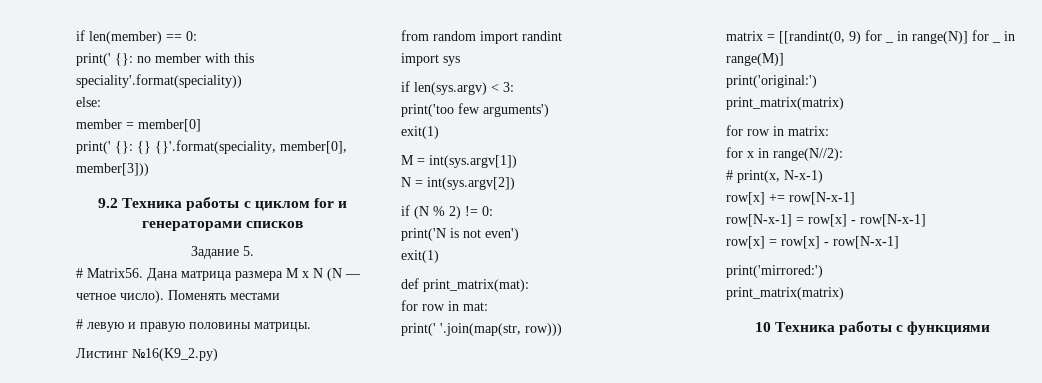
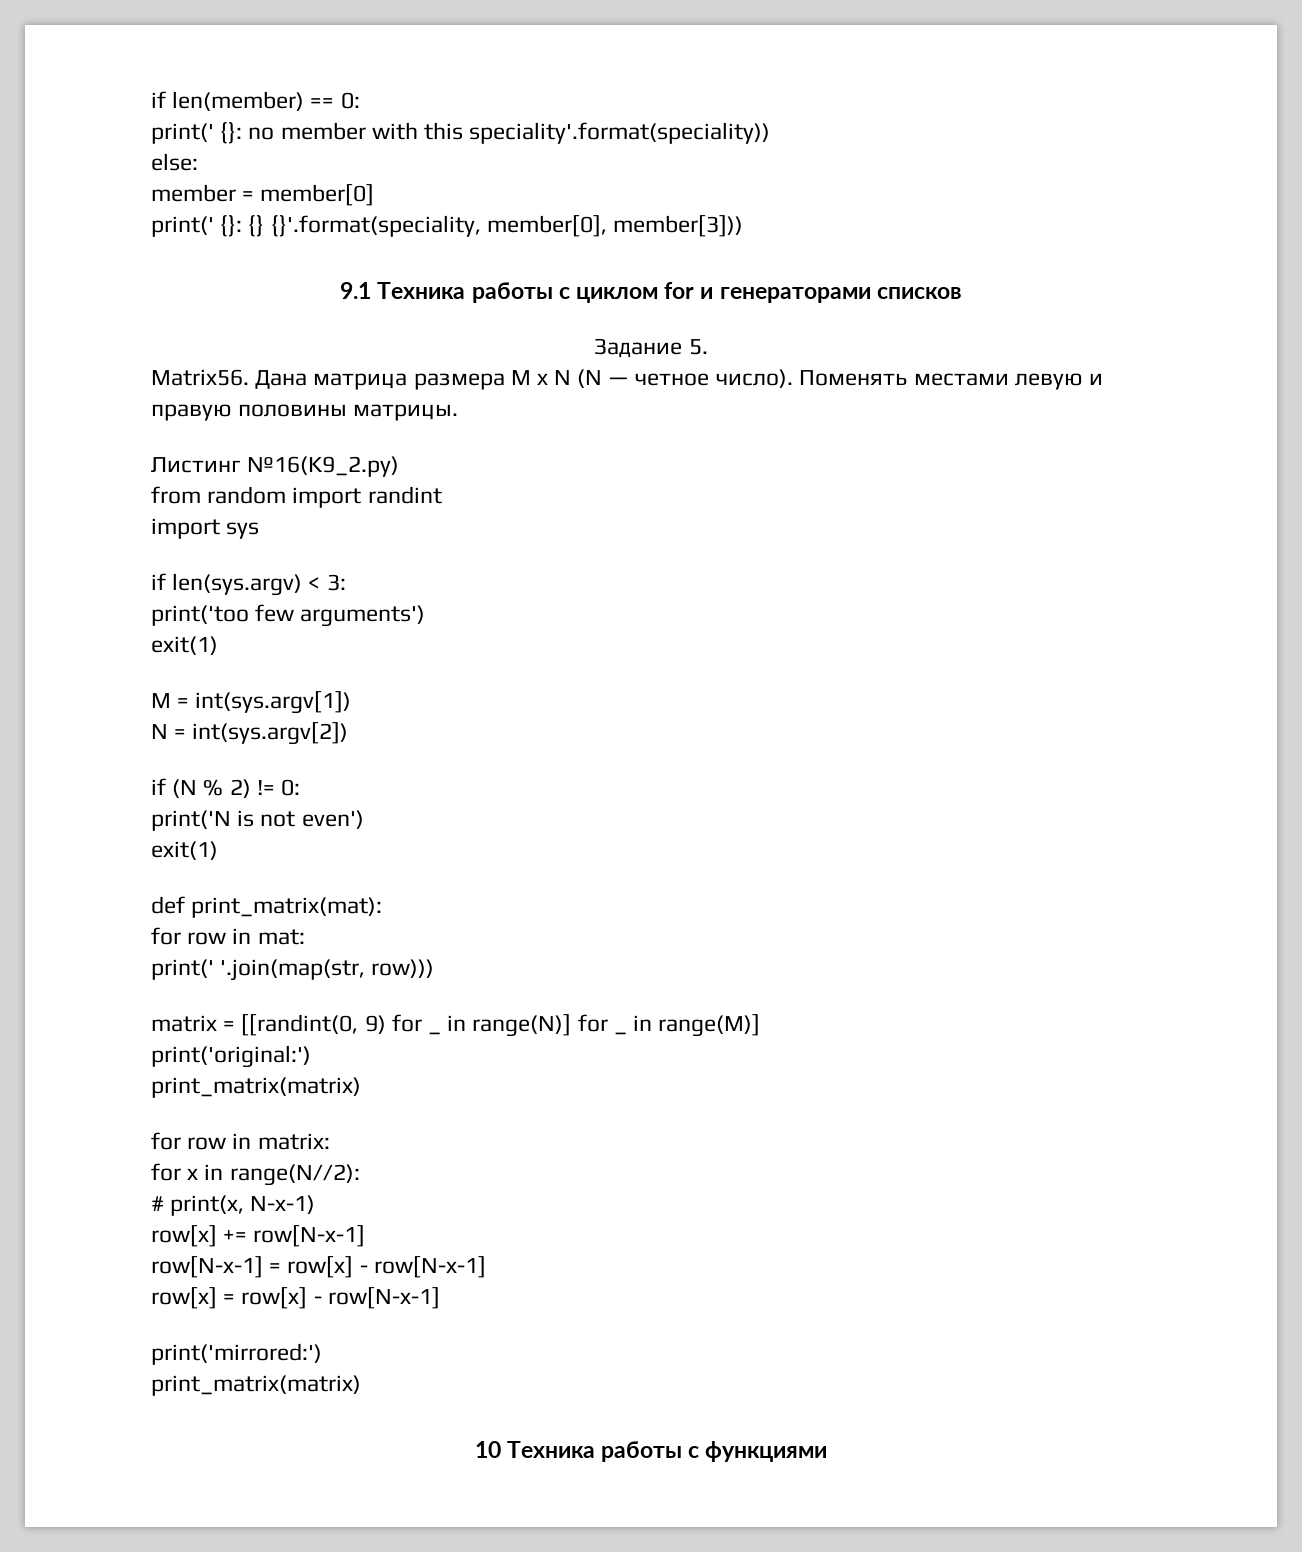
- 9.2 Техника работы с циклом for и генераторами списков
+ 9.1 Техника работы с циклом for и генераторами списков
- # Matrix56.
+ Matrix56.
- Поменять местами
- # левую и правую половины матрицы.
+ Поменять местами левую и правую половины матрицы.

